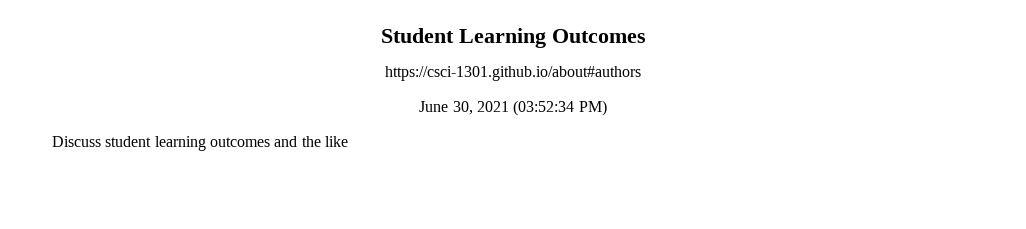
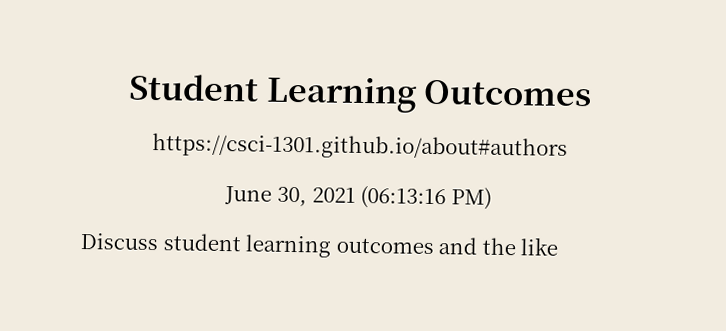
- June 30, 2021 (03:52:34 PM)
+ June 30, 2021 (06:13:16 PM)

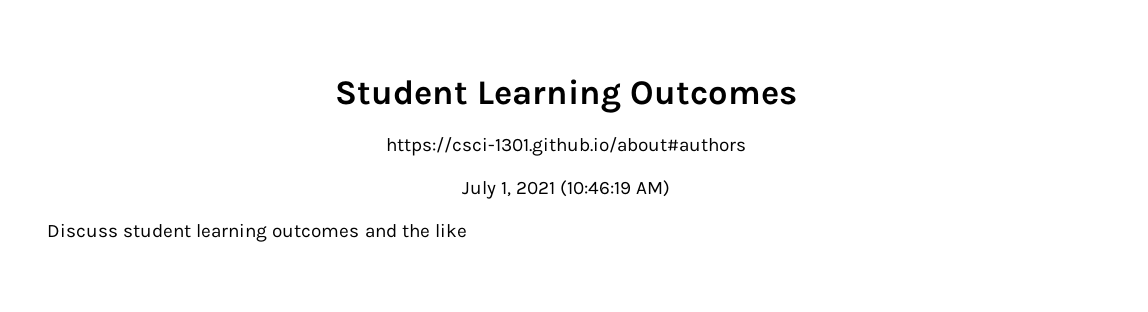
- June 30, 2021 (06:13:16 PM)
+ July 1, 2021 (10:46:19 AM)

